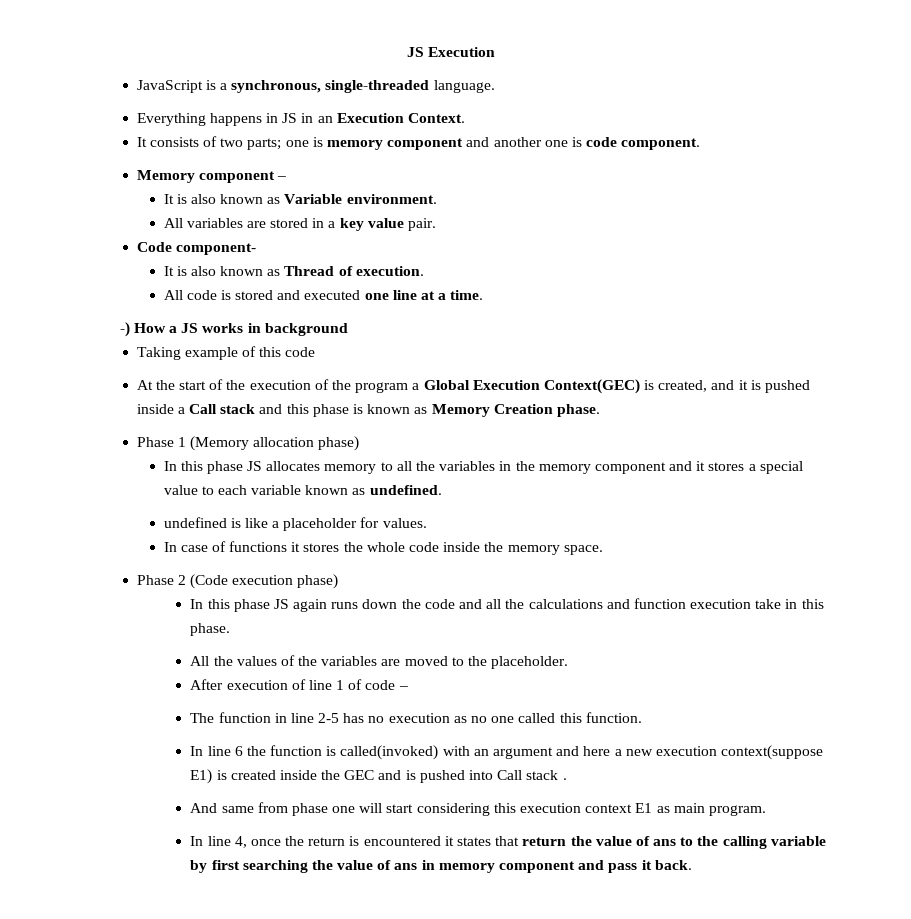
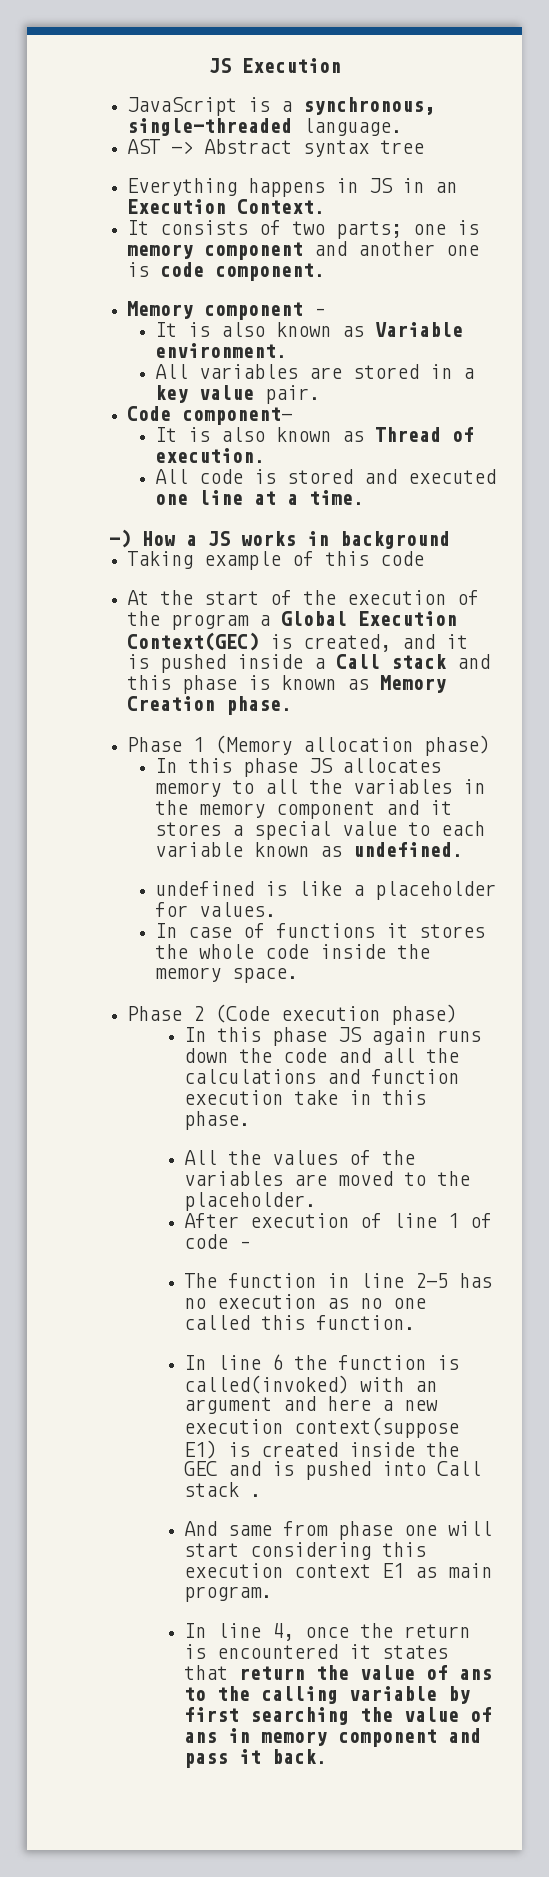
+ AST -> Abstract syntax tree

